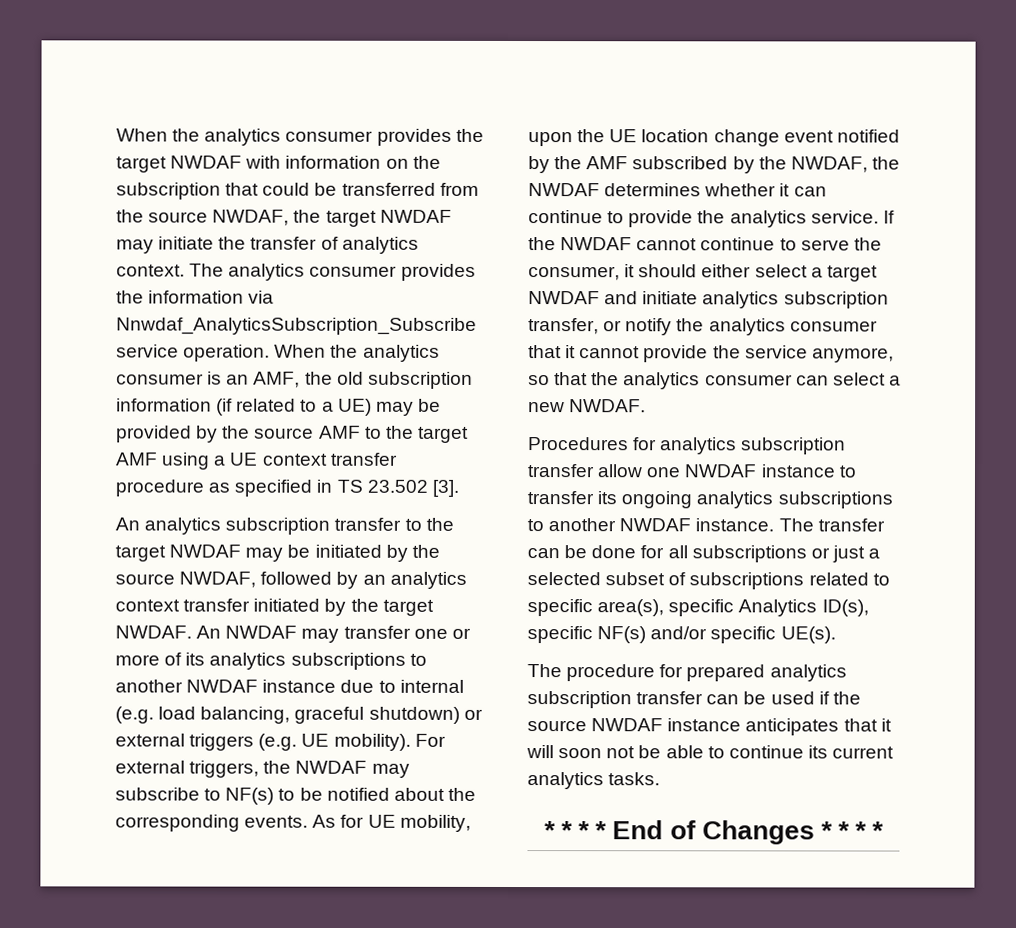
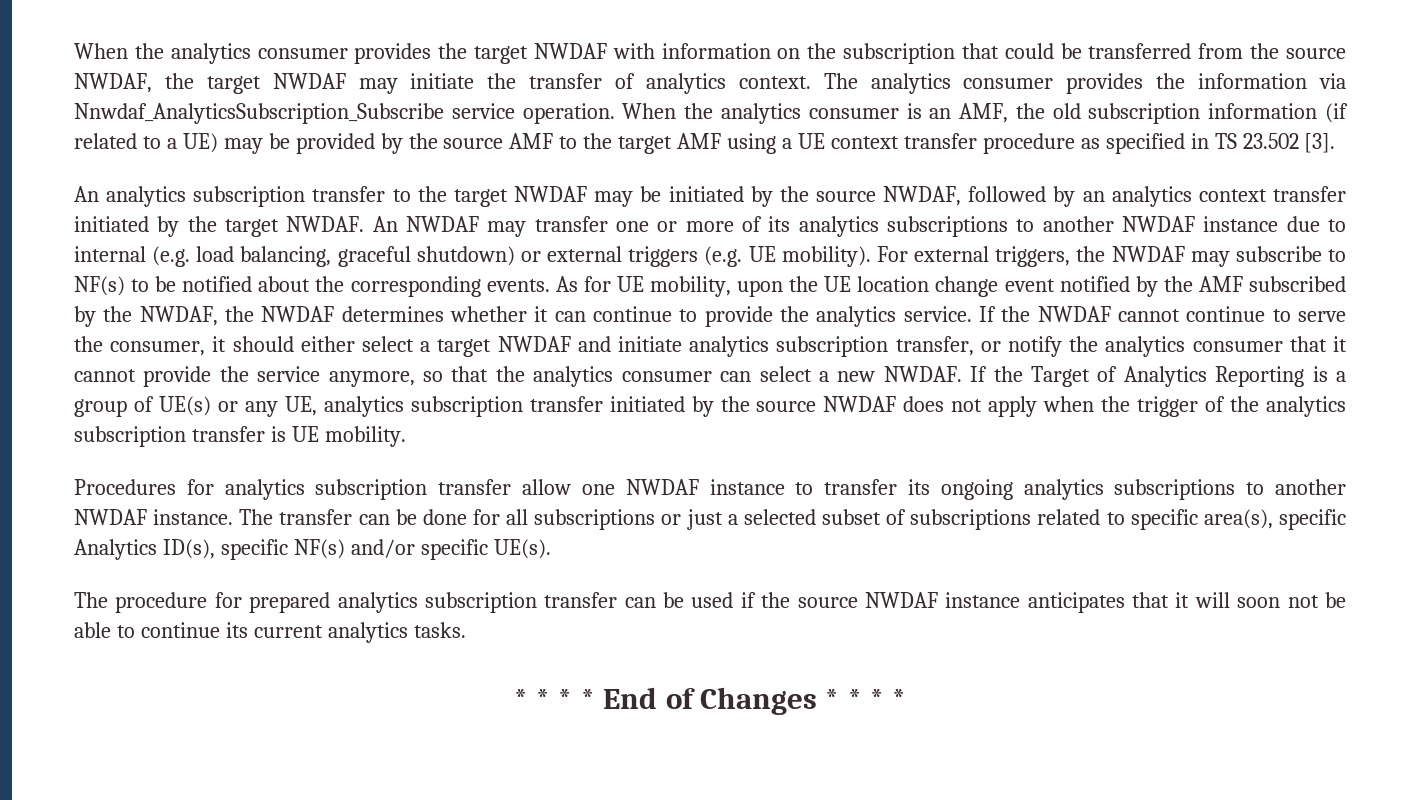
+ If the Target of Analytics Reporting is a group of UE(s) or any UE, analytics subscription transfer initiated by the source NWDAF does not apply when the trigger of the analytics subscription transfer is UE mobility.

